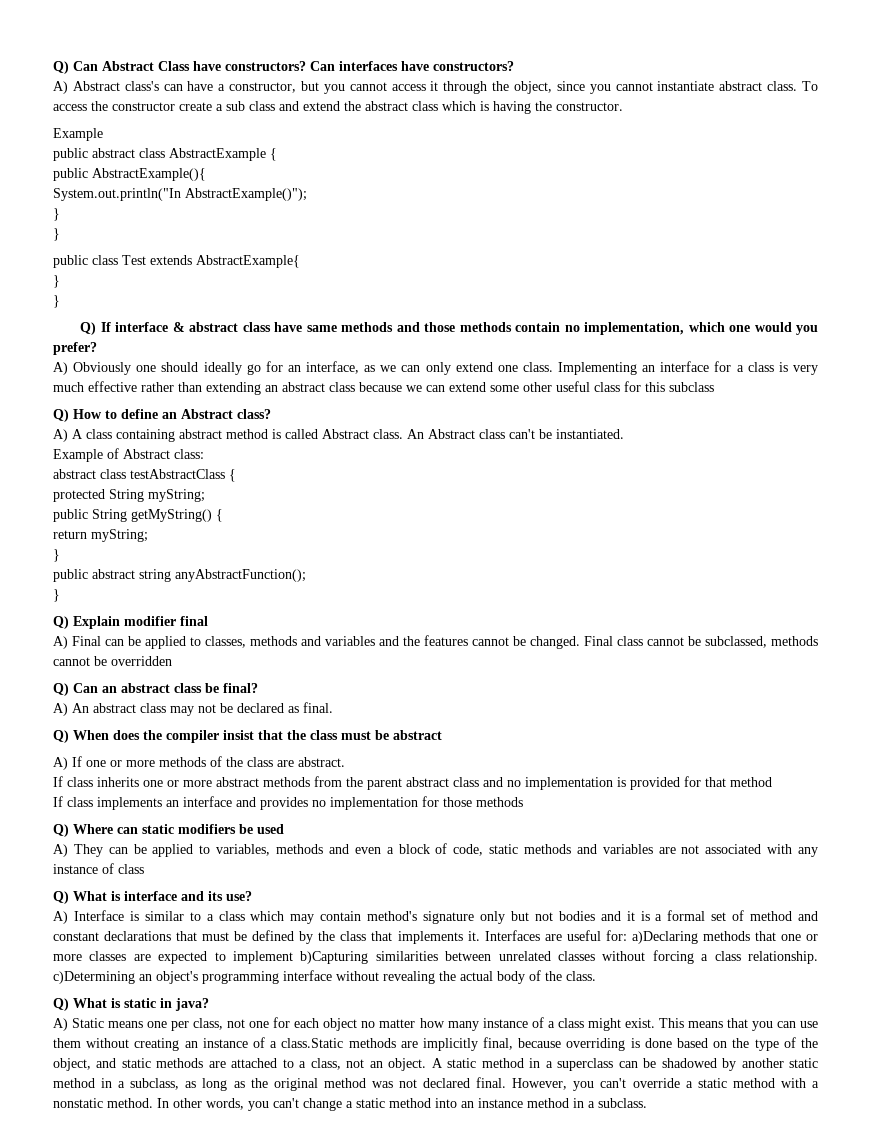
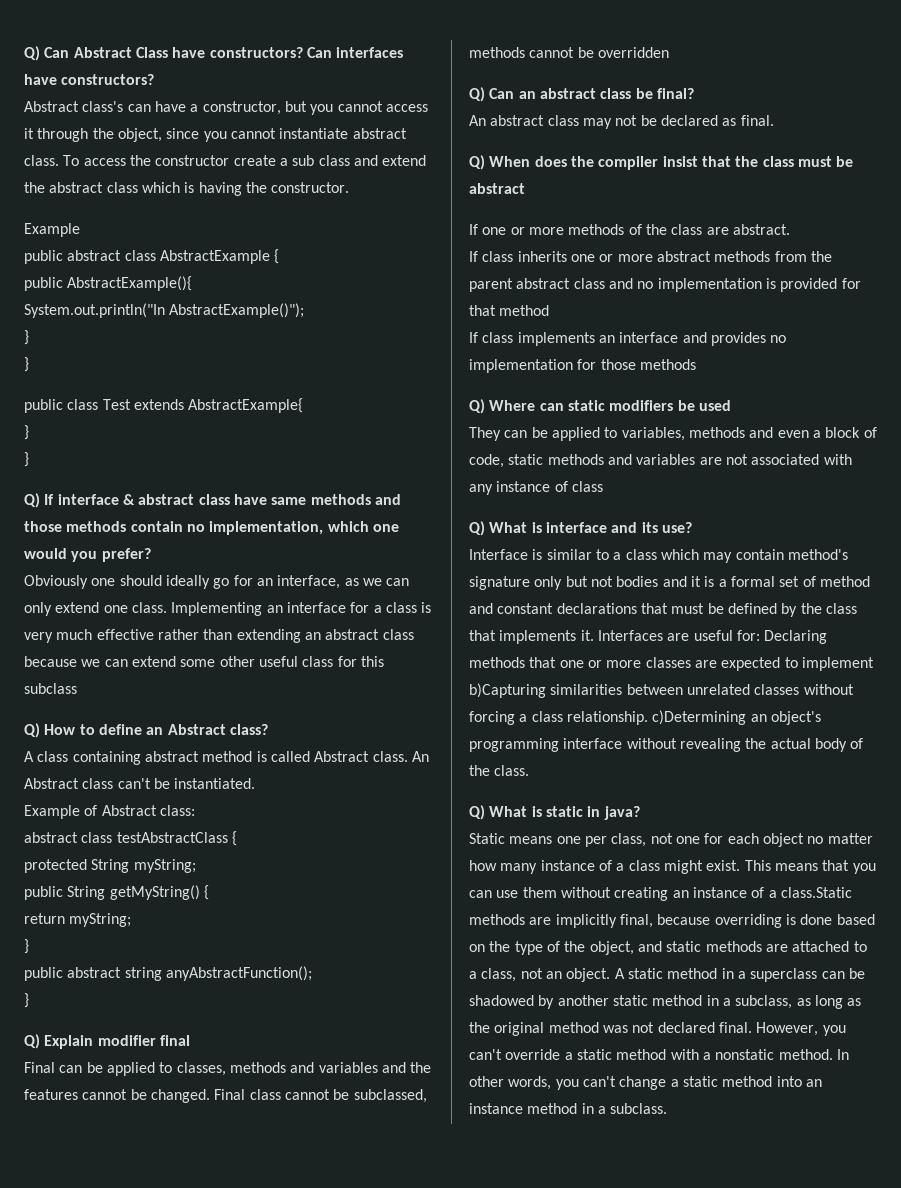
- A) Abstract class's can have a constructor, but you cannot access it through the object, since you cannot instantiate abstract class.
+ Abstract class's can have a constructor, but you cannot access it through the object, since you cannot instantiate abstract class.
- A) Obviously one should ideally go for an interface, as we can only extend one class.
+ Obviously one should ideally go for an interface, as we can only extend one class.
- A) A class containing abstract method is called Abstract class.
+ A class containing abstract method is called Abstract class.
- A) Final can be applied to classes, methods and variables and the features cannot be changed.
+ Final can be applied to classes, methods and variables and the features cannot be changed.
- A) An abstract class may not be declared as final.
+ An abstract class may not be declared as final.
- A) If one or more methods of the class are abstract.
+ If one or more methods of the class are abstract.
- A) They can be applied to variables, methods and even a block of code, static methods and variables are not associated with any instance of class
+ They can be applied to variables, methods and even a block of code, static methods and variables are not associated with any instance of class
- A) Interface is similar to a class which may contain method's signature only but not bodies and it is a formal set of method and constant declarations that must be defined by the class that implements it.
+ Interface is similar to a class which may contain method's signature only but not bodies and it is a formal set of method and constant declarations that must be defined by the class that implements it.
- Interfaces are useful for: a)Declaring methods that one or more classes are expected to implement b)Capturing similarities between unrelated classes without forcing a class relationship. c)Determining an object's programming interface without revealing the actual body of the class.
+ Interfaces are useful for: Declaring methods that one or more classes are expected to implement b)Capturing similarities between unrelated classes without forcing a class relationship. c)Determining an object's programming interface without revealing the actual body of the class.
- A) Static means one per class, not one for each object no matter how many instance of a class might exist.
+ Static means one per class, not one for each object no matter how many instance of a class might exist.

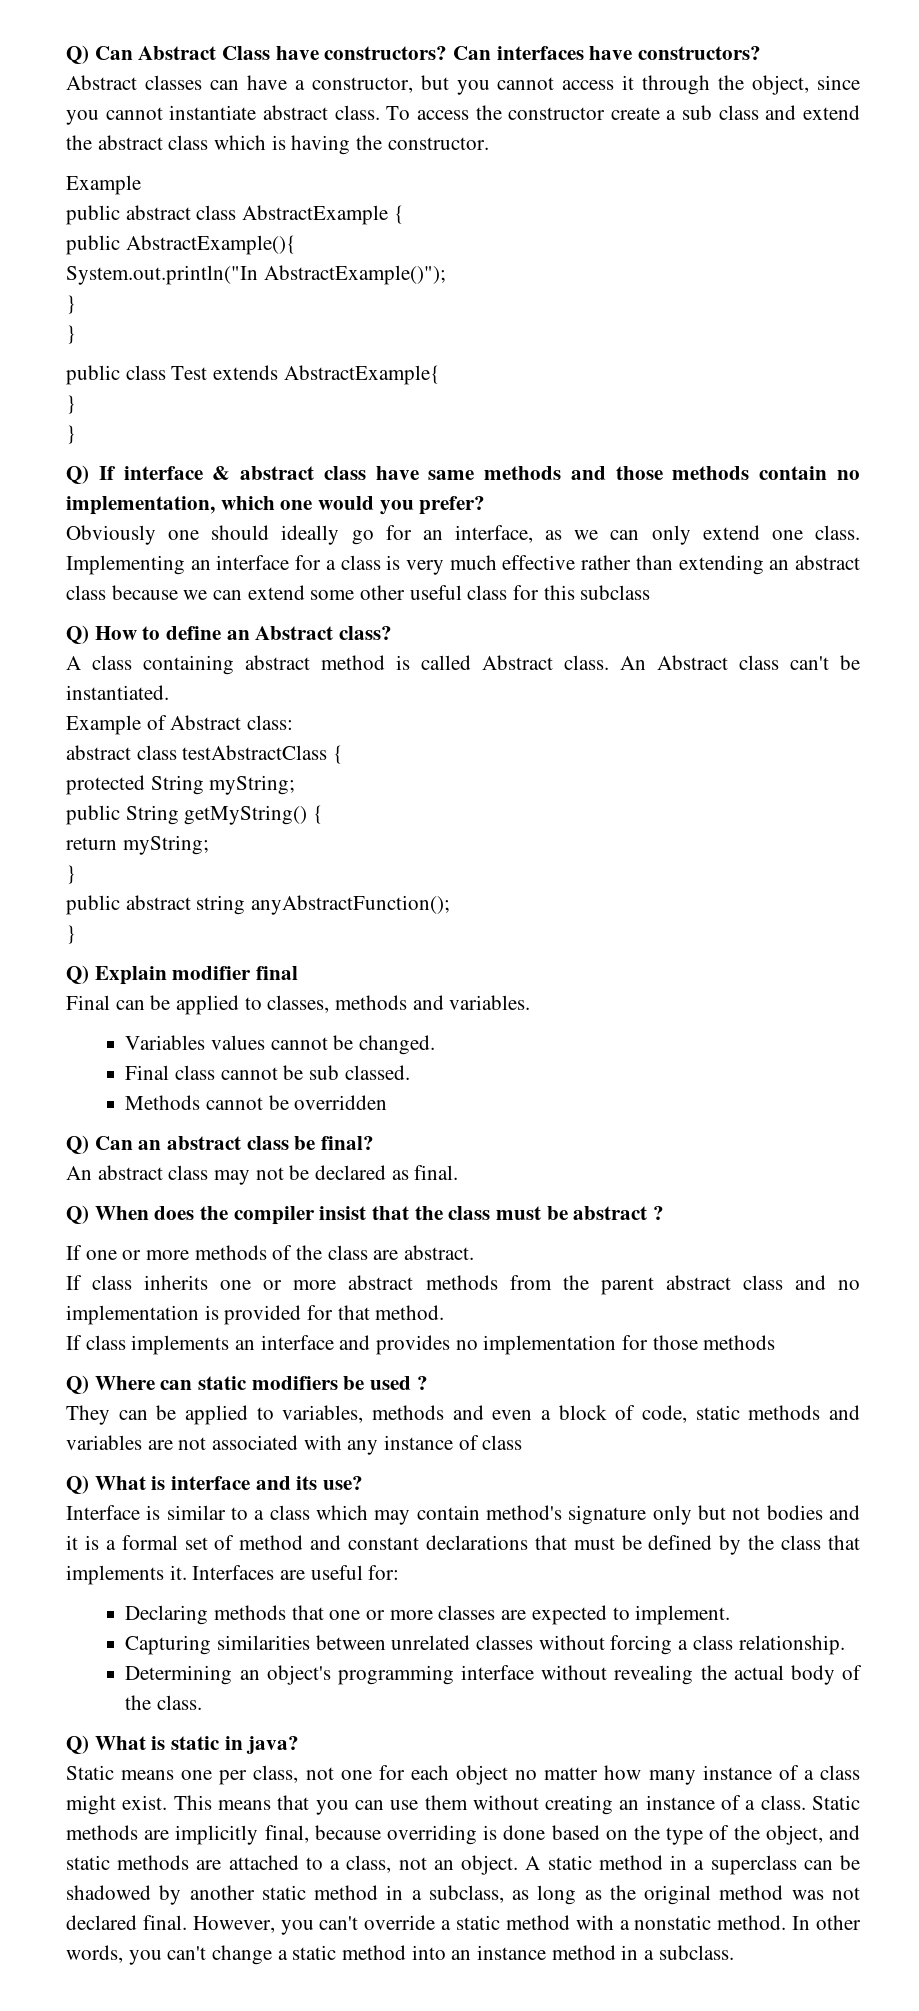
- Abstract class's can have a constructor, but you cannot access it through the object, since you cannot instantiate abstract class.
+ Abstract classes can have a constructor, but you cannot access it through the object, since you cannot instantiate abstract class.
- Final can be applied to classes, methods and variables and the features cannot be changed. Final class cannot be subclassed, methods cannot be overridden
+ Final can be applied to classes, methods and variables.
+ Variables values cannot be changed.
+ Final class cannot be sub classed.
+ Methods cannot be overridden
- Q) When does the compiler insist that the class must be abstract
+ Q) When does the compiler insist that the class must be abstract ?
- If class inherits one or more abstract methods from the parent abstract class and no implementation is provided for that method
+ If class inherits one or more abstract methods from the parent abstract class and no implementation is provided for that method.
- Q) Where can static modifiers be used
+ Q) Where can static modifiers be used ?
- Interfaces are useful for: Declaring methods that one or more classes are expected to implement b)Capturing similarities between unrelated classes without forcing a class relationship. c)Determining an object's programming interface without revealing the actual body of the class.
+ Interfaces are useful for:
+ Declaring methods that one or more classes are expected to implement.
+ Capturing similarities between unrelated classes without forcing a class relationship.
+ Determining an object's programming interface without revealing the actual body of the class.
- This means that you can use them without creating an instance of a class.Static methods are implicitly final, because overriding is done based on the type of the object, and static methods are attached to a class, not an object.
+ This means that you can use them without creating an instance of a class. Static methods are implicitly final, because overriding is done based on the type of the object, and static methods are attached to a class, not an object.

